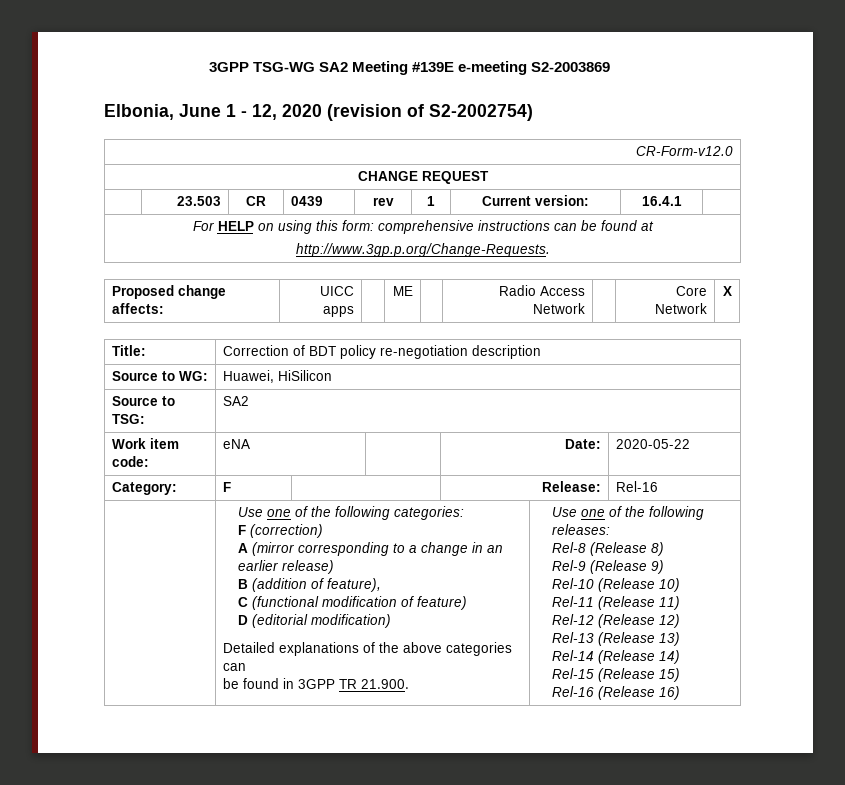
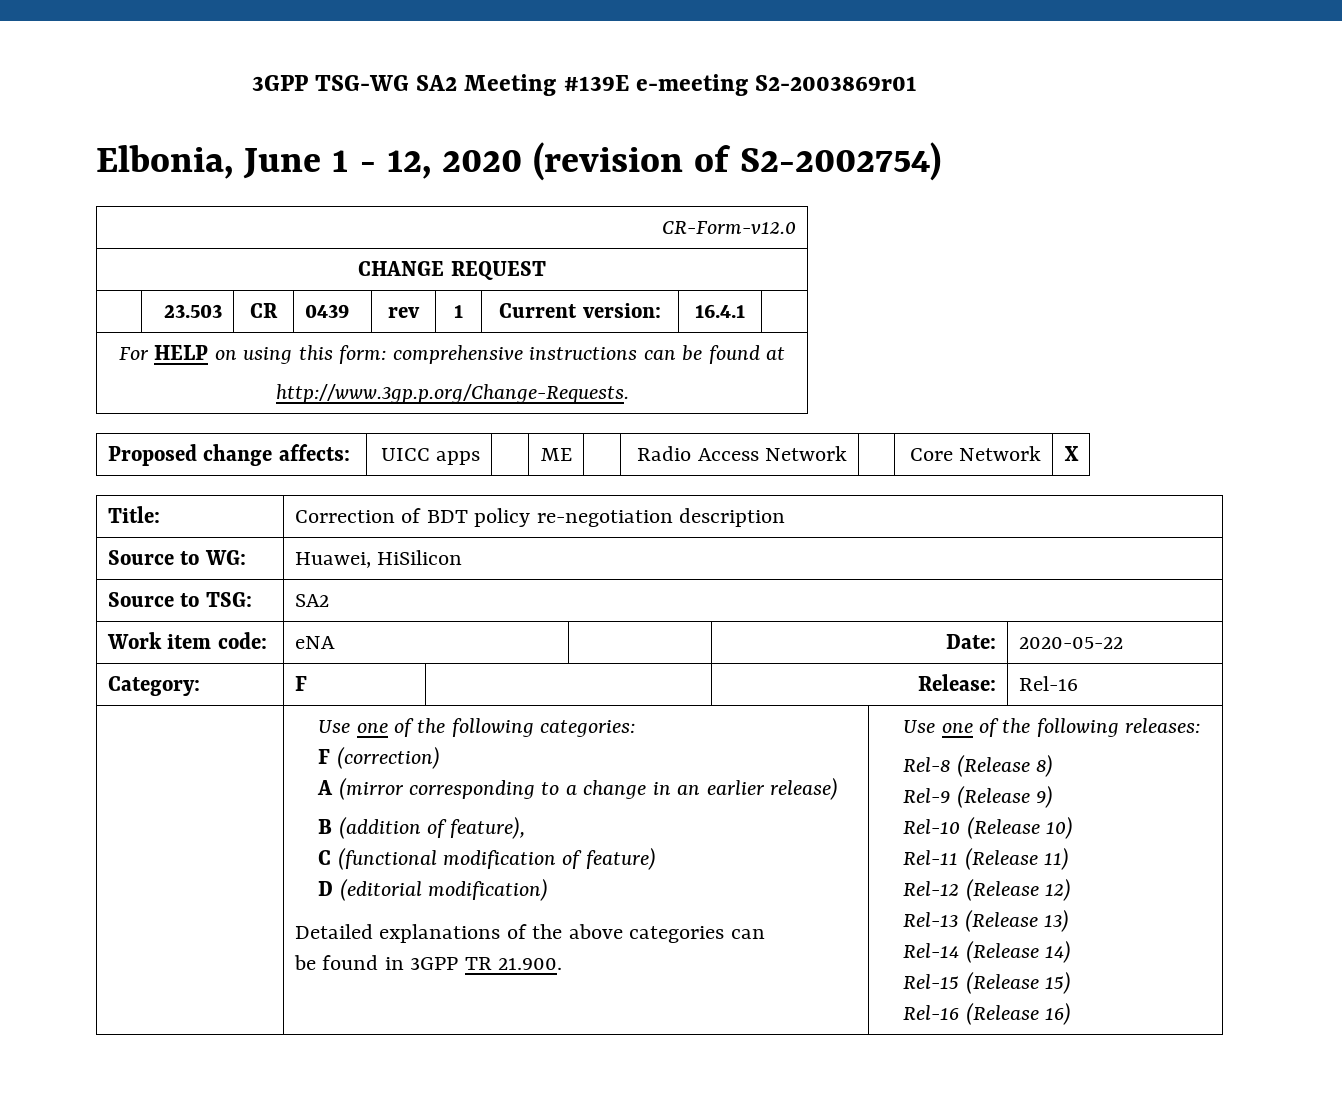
- 3GPP TSG-WG SA2 Meeting #139E e-meeting S2-2003869
+ 3GPP TSG-WG SA2 Meeting #139E e-meeting S2-2003869r01

